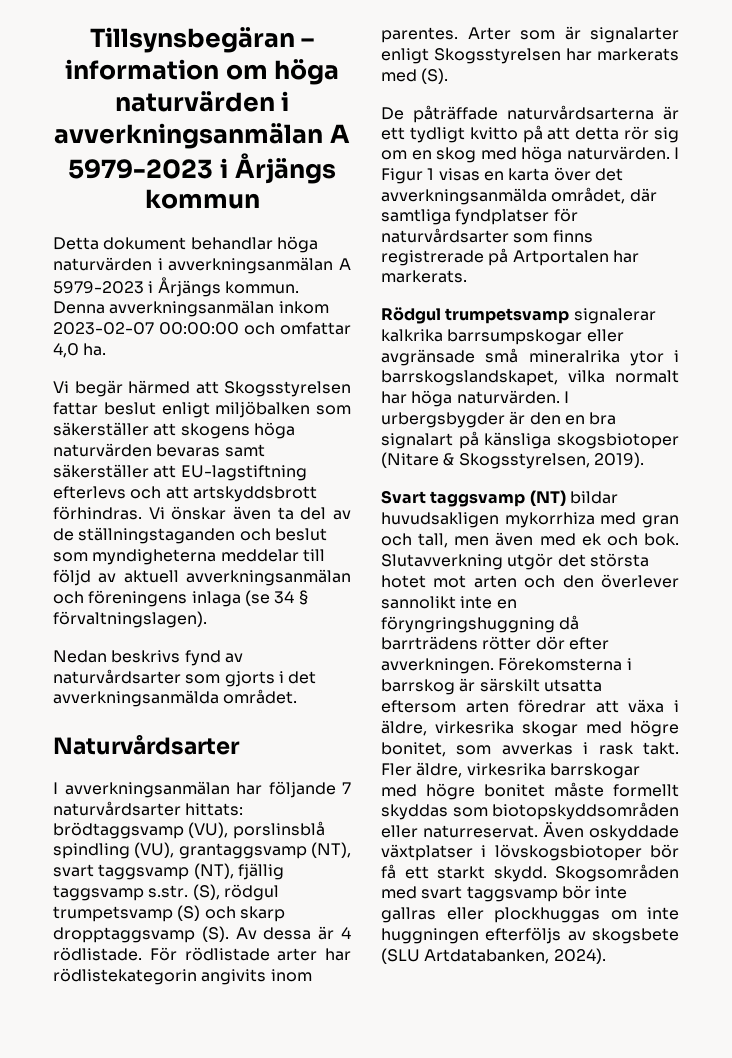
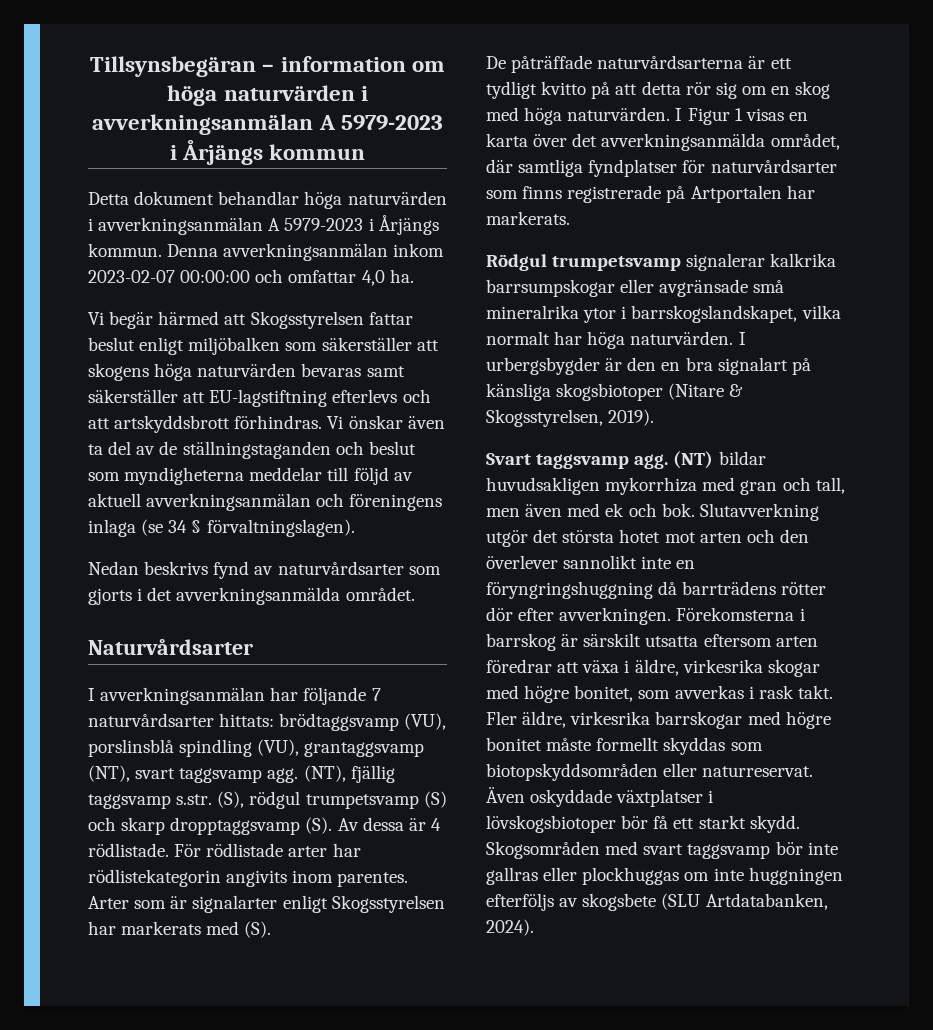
- I avverkningsanmälan har följande 7 naturvårdsarter hittats: brödtaggsvamp (VU), porslinsblå spindling (VU), grantaggsvamp (NT), svart taggsvamp (NT), fjällig taggsvamp s.str. (S), rödgul trumpetsvamp (S) och skarp dropptaggsvamp (S). Av dessa är 4 rödlistade.
+ I avverkningsanmälan har följande 7 naturvårdsarter hittats: brödtaggsvamp (VU), porslinsblå spindling (VU), grantaggsvamp (NT), svart taggsvamp agg. (NT), fjällig taggsvamp s.str. (S), rödgul trumpetsvamp (S) och skarp dropptaggsvamp (S). Av dessa är 4 rödlistade.
- Svart taggsvamp (NT) bildar huvudsakligen mykorrhiza med gran och tall, men även med ek och bok.
+ Svart taggsvamp agg. (NT) bildar huvudsakligen mykorrhiza med gran och tall, men även med ek och bok.

